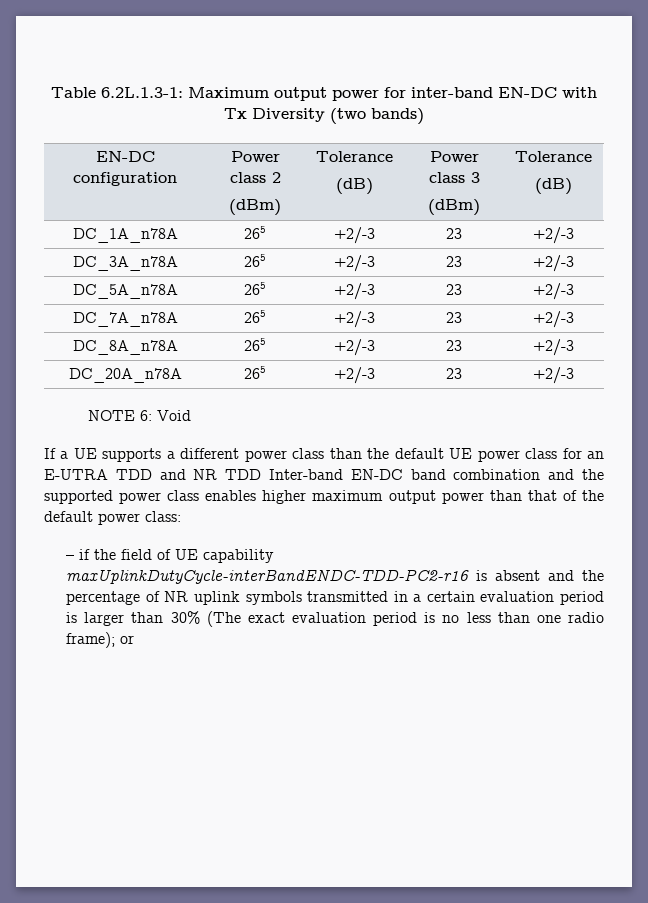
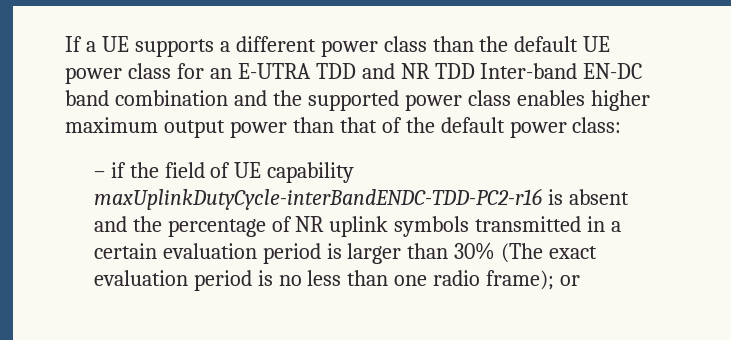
- Table 6.2L.1.3-1: Maximum output power for inter-band EN-DC with Tx Diversity (two bands)
- EN-DC configuration | Power class 2
- (dBm) | Tolerance
- (dB) | Power class 3
- (dBm) | Tolerance
- (dB)
- DC_1A_n78A | 265 | +2/-3 | 23 | +2/-3
- DC_3A_n78A | 265 | +2/-3 | 23 | +2/-3
- DC_5A_n78A | 265 | +2/-3 | 23 | +2/-3
- DC_7A_n78A | 265 | +2/-3 | 23 | +2/-3
- DC_8A_n78A | 265 | +2/-3 | 23 | +2/-3
- DC_20A_n78A | 265 | +2/-3 | 23 | +2/-3
- NOTE 6: Void

